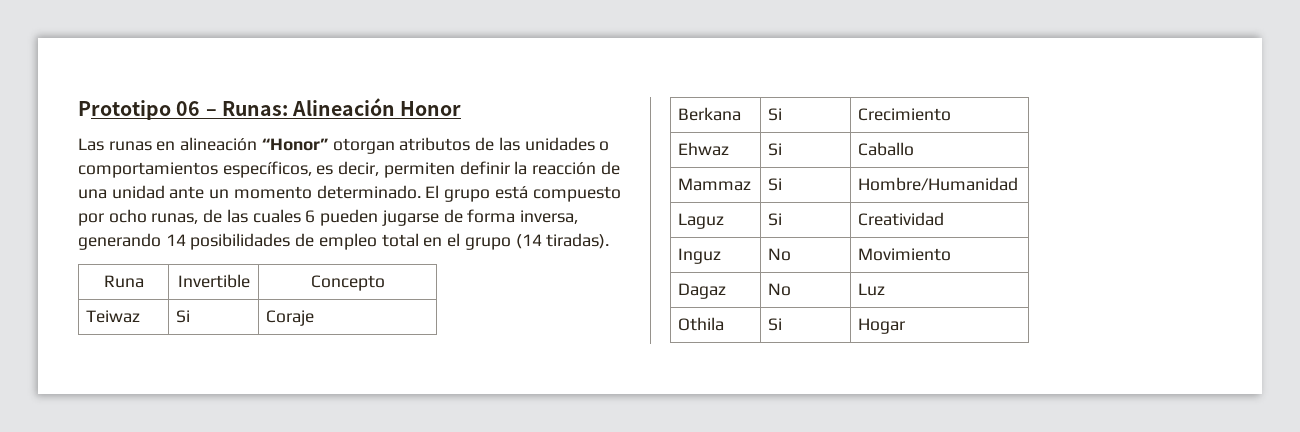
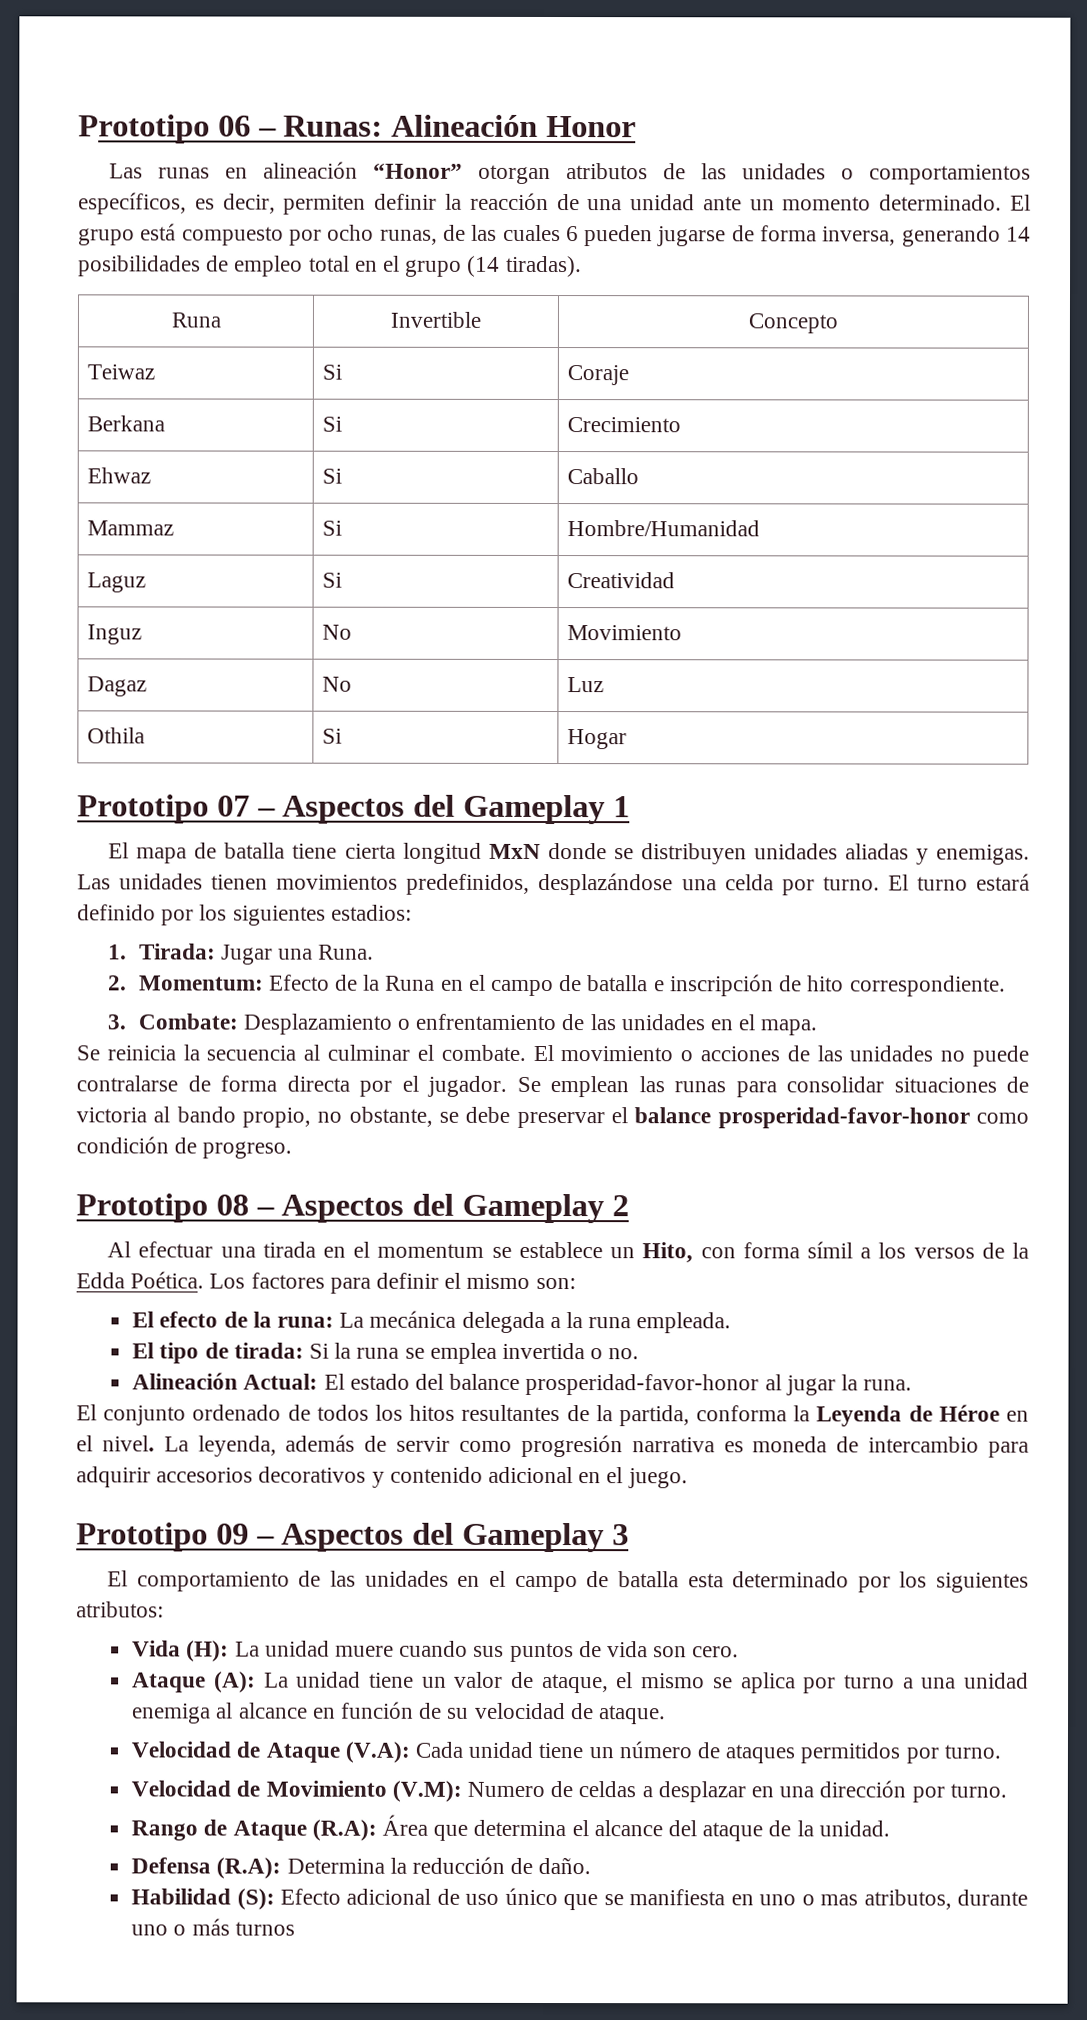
+ Prototipo 07 – Aspectos del Gameplay 1
+ El mapa de batalla tiene cierta longitud MxN donde se distribuyen unidades aliadas y enemigas. Las unidades tienen movimientos predefinidos, desplazándose una celda por turno. El turno estará definido por los siguientes estadios:
+ 1. Tirada: Jugar una Runa.
+ 2. Momentum: Efecto de la Runa en el campo de batalla e inscripción de hito correspondiente.
+ 3. Combate: Desplazamiento o enfrentamiento de las unidades en el mapa.
+ Se reinicia la secuencia al culminar el combate. El movimiento o acciones de las unidades no puede contralarse de forma directa por el jugador. Se emplean las runas para consolidar situaciones de victoria al bando propio, no obstante, se debe preservar el balance prosperidad-favor-honor como condición de progreso.
+ Prototipo 08 – Aspectos del Gameplay 2
+ Al efectuar una tirada en el momentum se establece un Hito, con forma símil a los versos de la Edda Poética. Los factores para definir el mismo son:
+ El efecto de la runa: La mecánica delegada a la runa empleada.
+ El tipo de tirada: Si la runa se emplea invertida o no.
+ Alineación Actual: El estado del balance prosperidad-favor-honor al jugar la runa.
+ El conjunto ordenado de todos los hitos resultantes de la partida, conforma la Leyenda de Héroe en el nivel. La leyenda, además de servir como progresión narrativa es moneda de intercambio para adquirir accesorios decorativos y contenido adicional en el juego.
+ Prototipo 09 – Aspectos del Gameplay 3
+ El comportamiento de las unidades en el campo de batalla esta determinado por los siguientes atributos:
+ Vida (H): La unidad muere cuando sus puntos de vida son cero.
+ Ataque (A): La unidad tiene un valor de ataque, el mismo se aplica por turno a una unidad enemiga al alcance en función de su velocidad de ataque.
+ Velocidad de Ataque (V.A): Cada unidad tiene un número de ataques permitidos por turno.
+ Velocidad de Movimiento (V.M): Numero de celdas a desplazar en una dirección por turno.
+ Rango de Ataque (R.A): Área que determina el alcance del ataque de la unidad.
+ Defensa (R.A): Determina la reducción de daño.
+ Habilidad (S): Efecto adicional de uso único que se manifiesta en uno o mas atributos, durante uno o más turnos

